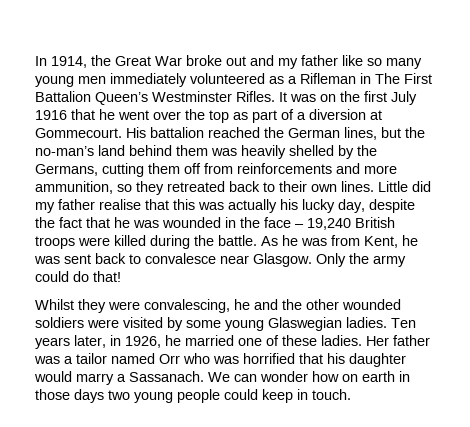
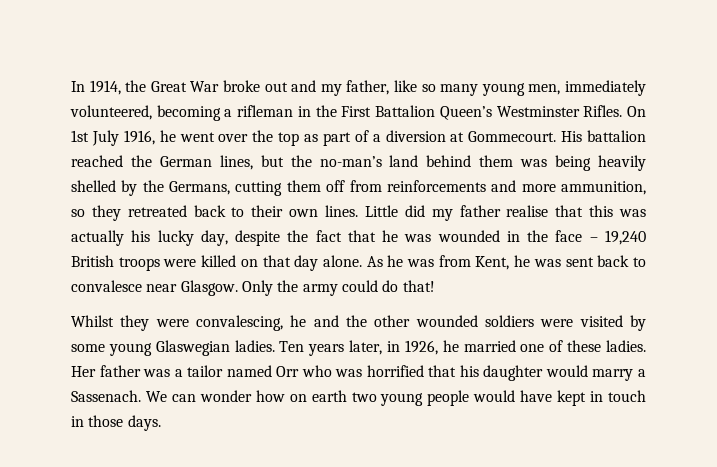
- In 1914, the Great War broke out and my father like so many young men immediately volunteered as a Rifleman in The First Battalion Queen’s Westminster Rifles.
+ In 1914, the Great War broke out and my father, like so many young men, immediately volunteered, becoming a rifleman in the First Battalion Queen’s Westminster Rifles.
- It was on the first July 1916 that he went over the top as part of a diversion at Gommecourt.
+ On 1st July 1916, he went over the top as part of a diversion at Gommecourt.
- His battalion reached the German lines, but the no-man’s land behind them was heavily shelled by the Germans, cutting them off from reinforcements and more ammunition, so they retreated back to their own lines.
+ His battalion reached the German lines, but the no-man’s land behind them was being heavily shelled by the Germans, cutting them off from reinforcements and more ammunition, so they retreated back to their own lines.
- Little did my father realise that this was actually his lucky day, despite the fact that he was wounded in the face – 19,240 British troops were killed during the battle.
+ Little did my father realise that this was actually his lucky day, despite the fact that he was wounded in the face – 19,240 British troops were killed on that day alone.
- Her father was a tailor named Orr who was horrified that his daughter would marry a Sassanach.
+ Her father was a tailor named Orr who was horrified that his daughter would marry a Sassenach.
- We can wonder how on earth in those days two young people could keep in touch.
+ We can wonder how on earth two young people would have kept in touch in those days.

